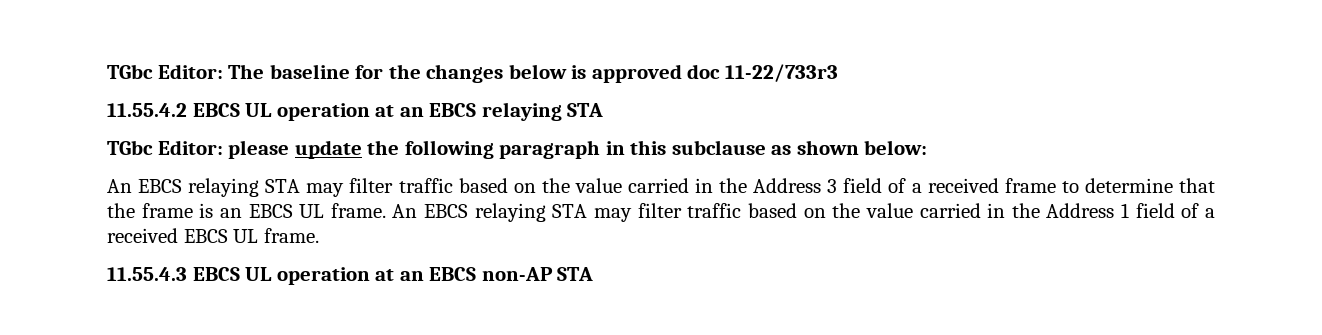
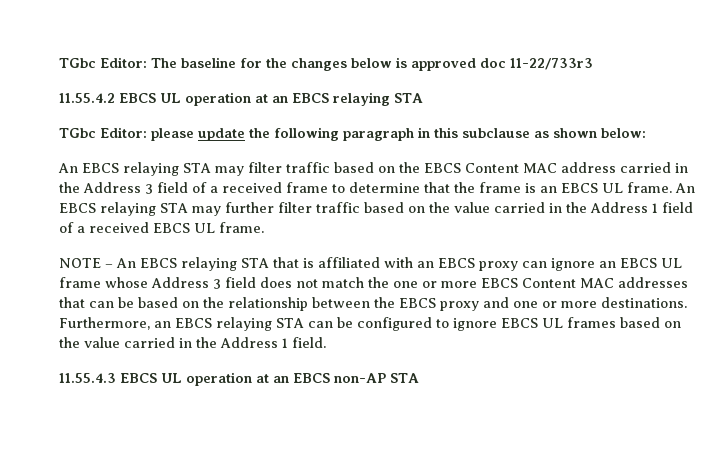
- An EBCS relaying STA may filter traffic based on the value carried in the Address 3 field of a received frame to determine that the frame is an EBCS UL frame.
+ An EBCS relaying STA may filter traffic based on the EBCS Content MAC address carried in the Address 3 field of a received frame to determine that the frame is an EBCS UL frame.
- An EBCS relaying STA may filter traffic based on the value carried in the Address 1 field of a received EBCS UL frame.
+ An EBCS relaying STA may further filter traffic based on the value carried in the Address 1 field of a received EBCS UL frame.
+ NOTE – An EBCS relaying STA that is affiliated with an EBCS proxy can ignore an EBCS UL frame whose Address 3 field does not match the one or more EBCS Content MAC addresses that can be based on the relationship between the EBCS proxy and one or more destinations. Furthermore, an EBCS relaying STA can be configured to ignore EBCS UL frames based on the value carried in the Address 1 field.

